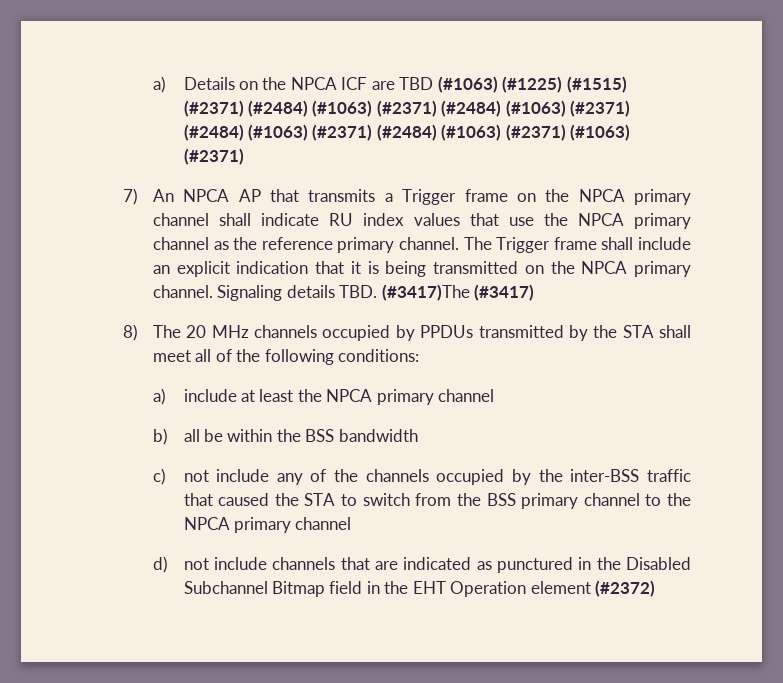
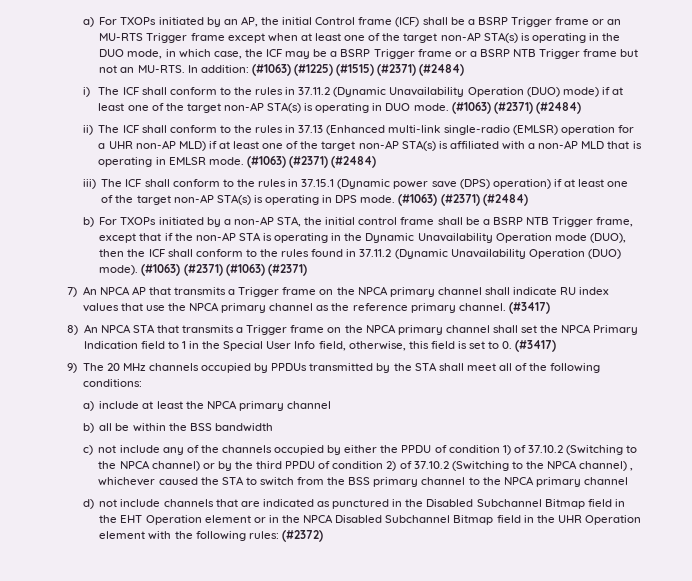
- a) Details on the NPCA ICF are TBD (#1063) (#1225) (#1515) (#2371) (#2484) (#1063) (#2371) (#2484) (#1063) (#2371) (#2484) (#1063) (#2371) (#2484) (#1063) (#2371) (#1063) (#2371)
+ a) For TXOPs initiated by an AP, the initial Control frame (ICF) shall be a BSRP Trigger frame or an MU-RTS Trigger frame except when at least one of the target non-AP STA(s) is operating in the DUO mode, in which case, the ICF may be a BSRP Trigger frame or a BSRP NTB Trigger frame but not an MU-RTS. In addition: (#1063) (#1225) (#1515) (#2371) (#2484)
+ i) The ICF shall conform to the rules in 37.11.2 (Dynamic Unavailability Operation (DUO) mode) if at least one of the target non-AP STA(s) is operating in DUO mode. (#1063) (#2371) (#2484)
+ ii) The ICF shall conform to the rules in 37.13 (Enhanced multi-link single-radio (EMLSR) operation for a UHR non-AP MLD) if at least one of the target non-AP STA(s) is affiliated with a non-AP MLD that is operating in EMLSR mode. (#1063) (#2371) (#2484)
+ iii) The ICF shall conform to the rules in 37.15.1 (Dynamic power save (DPS) operation) if at least one of the target non-AP STA(s) is operating in DPS mode. (#1063) (#2371) (#2484)
+ b) For TXOPs initiated by a non-AP STA, the initial control frame shall be a BSRP NTB Trigger frame, except that if the non-AP STA is operating in the Dynamic Unavailability Operation mode (DUO), then the ICF shall conform to the rules found in 37.11.2 (Dynamic Unavailability Operation (DUO) mode). (#1063) (#2371) (#1063) (#2371)
- 7) An NPCA AP that transmits a Trigger frame on the NPCA primary channel shall indicate RU index values that use the NPCA primary channel as the reference primary channel. The Trigger frame shall include an explicit indication that it is being transmitted on the NPCA primary channel. Signaling details TBD. (#3417)The (#3417)
- 8) The 20 MHz channels occupied by PPDUs transmitted by the STA shall meet all of the following conditions:
+ 7) An NPCA AP that transmits a Trigger frame on the NPCA primary channel shall indicate RU index values that use the NPCA primary channel as the reference primary channel. (#3417)
+ 8) An NPCA STA that transmits a Trigger frame on the NPCA primary channel shall set the NPCA Primary Indication field to 1 in the Special User Info field, otherwise, this field is set to 0. (#3417)
+ 9) The 20 MHz channels occupied by PPDUs transmitted by the STA shall meet all of the following conditions:
- c) not include any of the channels occupied by the inter-BSS traffic that caused the STA to switch from the BSS primary channel to the NPCA primary channel
+ c) not include any of the channels occupied by either the PPDU of condition 1) of 37.10.2 (Switching to the NPCA channel) or by the third PPDU of condition 2) of 37.10.2 (Switching to the NPCA channel) , whichever caused the STA to switch from the BSS primary channel to the NPCA primary channel
- d) not include channels that are indicated as punctured in the Disabled Subchannel Bitmap field in the EHT Operation element (#2372)
+ d) not include channels that are indicated as punctured in the Disabled Subchannel Bitmap field in the EHT Operation element or in the NPCA Disabled Subchannel Bitmap field in the UHR Operation element with the following rules: (#2372)

